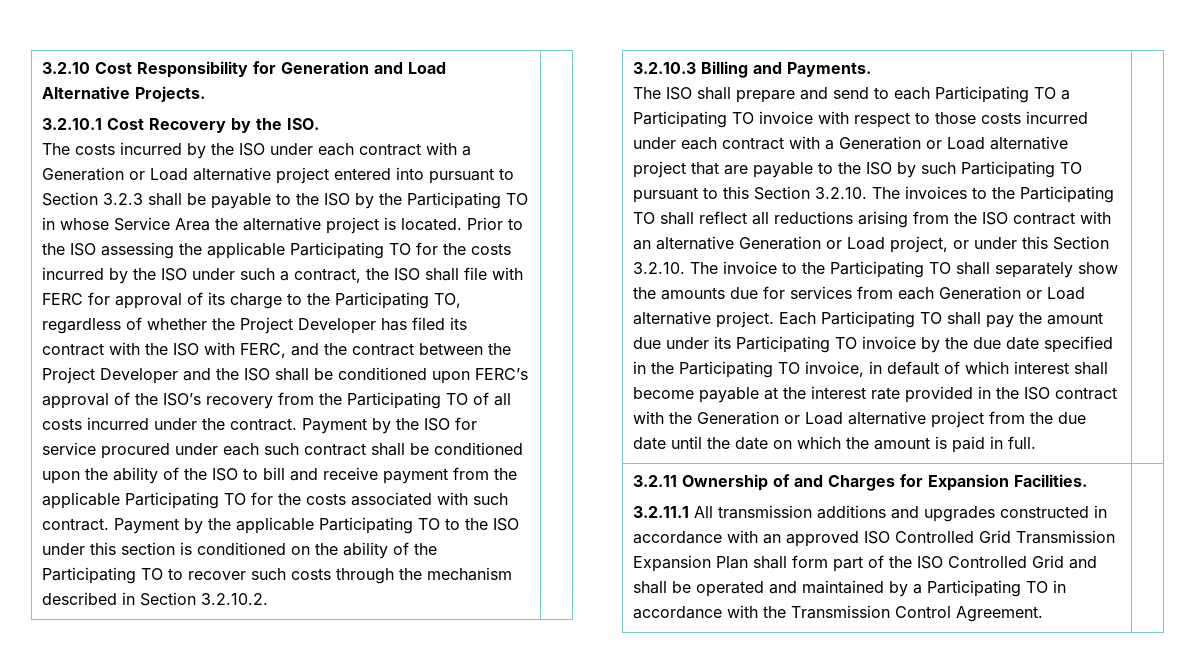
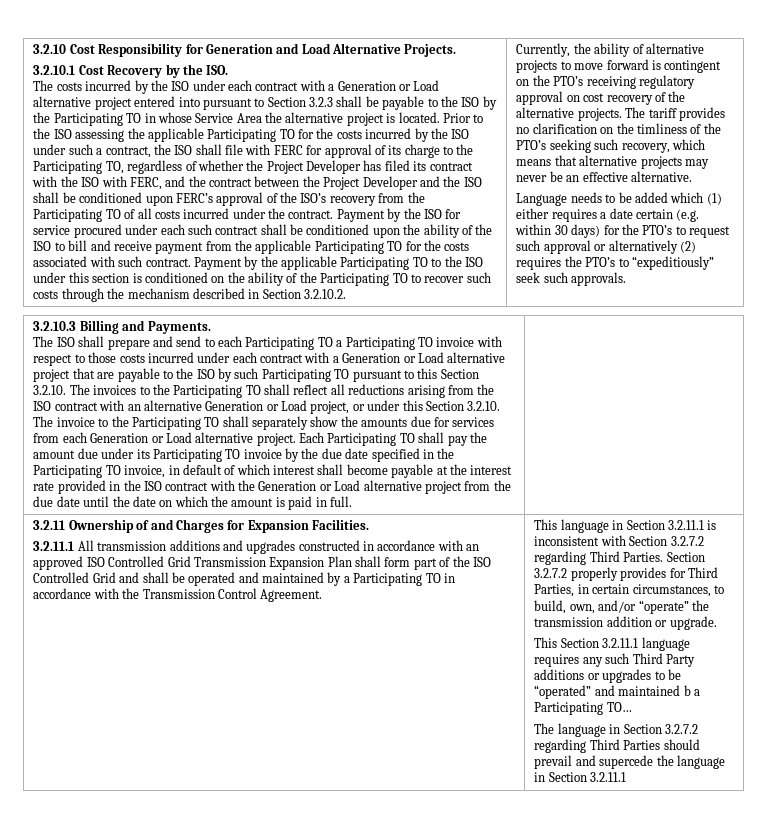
+ Currently, the ability of alternative projects to move forward is contingent on the PTO’s receiving regulatory approval on cost recovery of the alternative projects. The tariff provides no clarification on the timliness of the PTO’s seeking such recovery, which means that alternative projects may never be an effective alternative.
+ Language needs to be added which (1) either requires a date certain (e.g. within 30 days) for the PTO’s to request such approval or alternatively (2) requires the PTO’s to “expeditiously” seek such approvals.
+ This language in Section 3.2.11.1 is inconsistent with Section 3.2.7.2 regarding Third Parties. Section 3.2.7.2 properly provides for Third Parties, in certain circumstances, to build, own, and/or “operate” the transmission addition or upgrade.
+ This Section 3.2.11.1 language requires any such Third Party additions or upgrades to be “operated” and maintained b a Participating TO…
+ The language in Section 3.2.7.2 regarding Third Parties should prevail and supercede the language in Section 3.2.11.1

